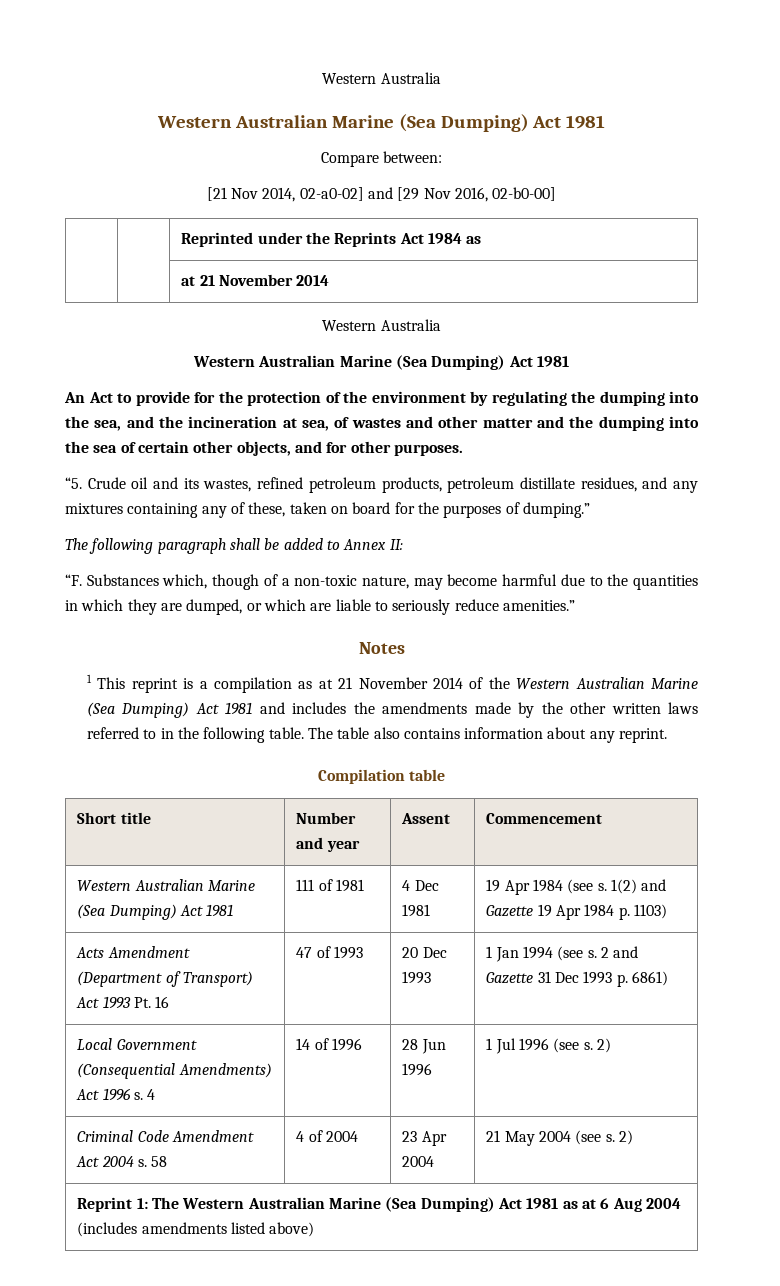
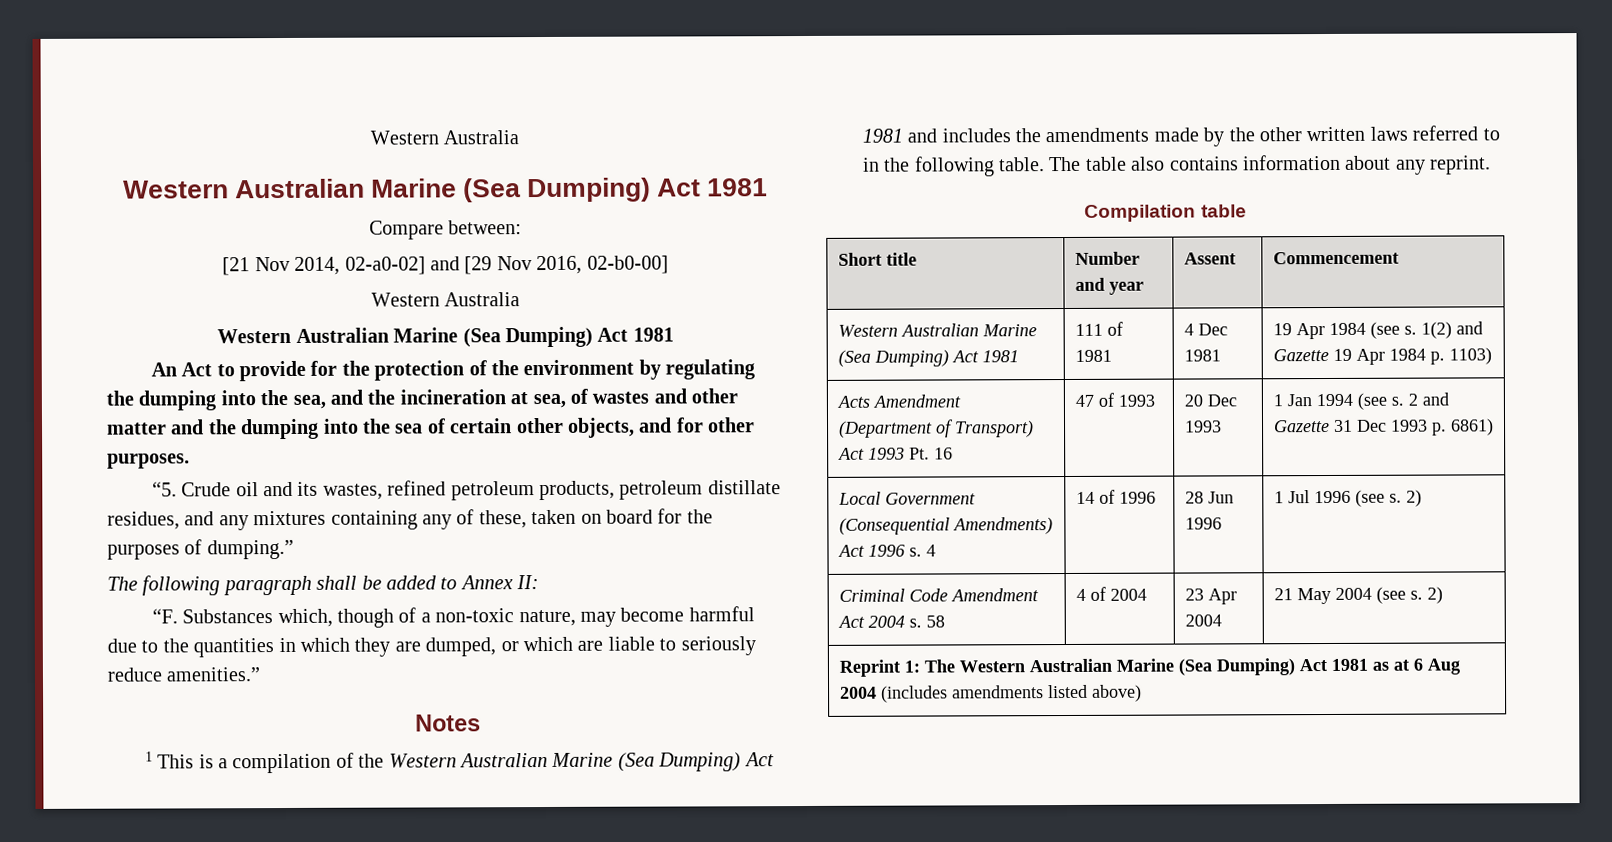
- | | Reprinted under the Reprints Act 1984 as
- | | at 21 November 2014
- 1 This reprint is a compilation as at 21 November 2014 of the Western Australian Marine (Sea Dumping) Act 1981 and includes the amendments made by the other written laws referred to in the following table.
+ 1 This is a compilation of the Western Australian Marine (Sea Dumping) Act 1981 and includes the amendments made by the other written laws referred to in the following table.

